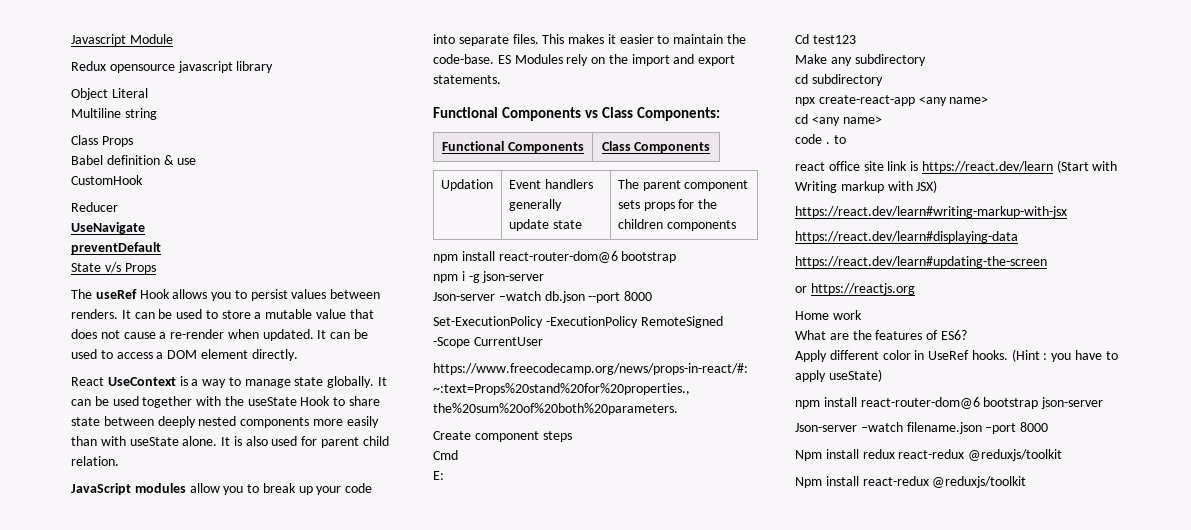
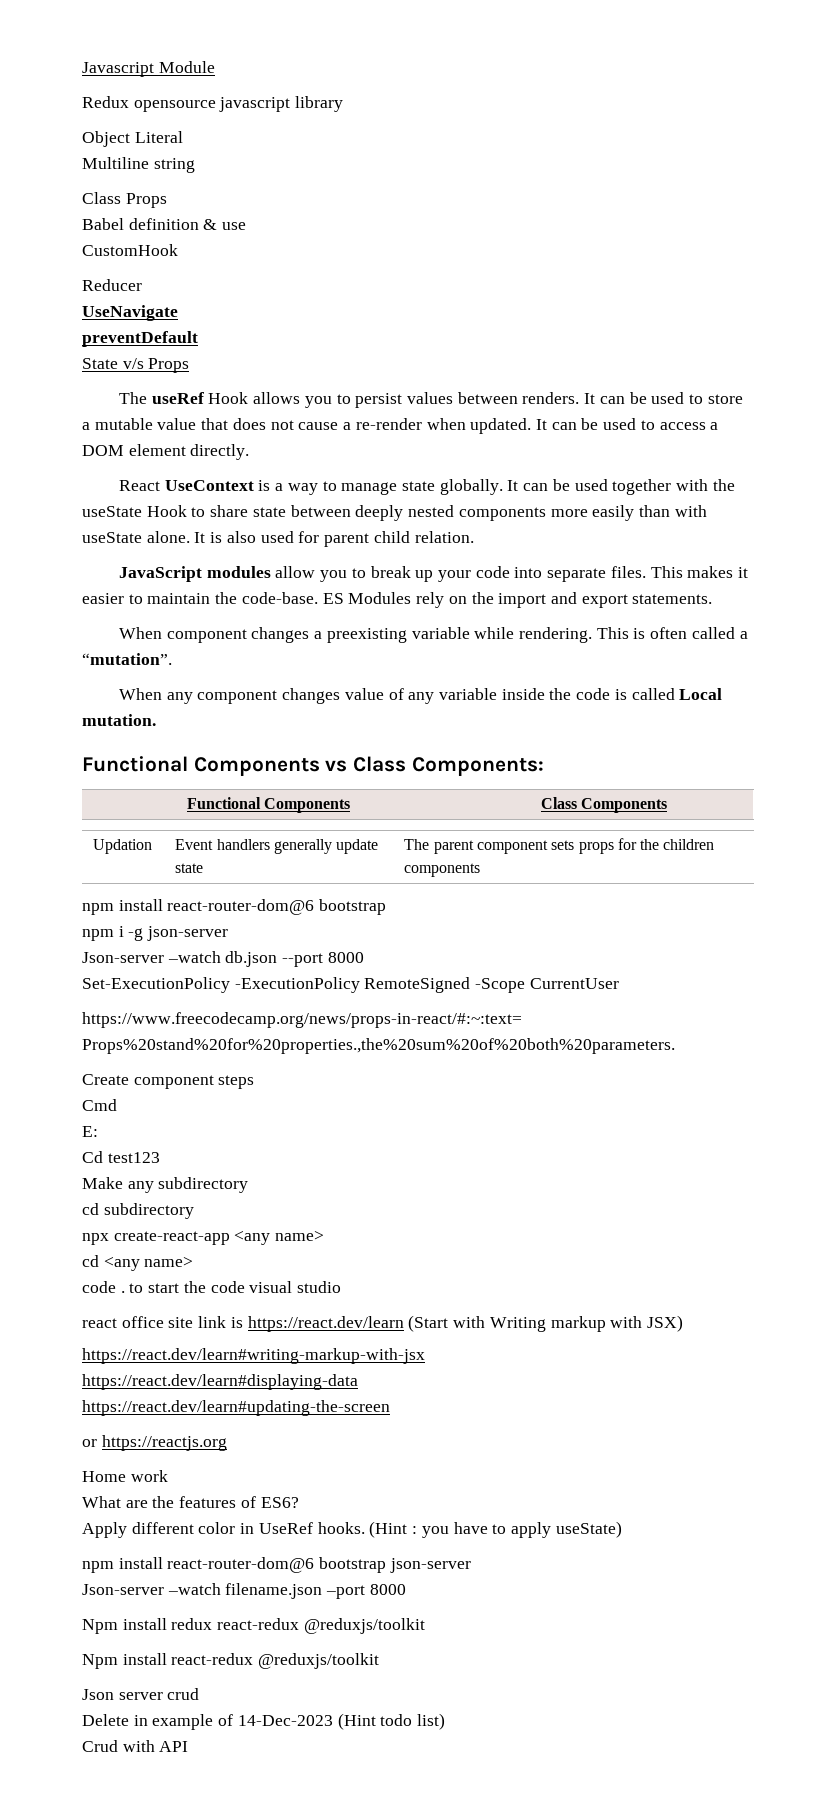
+ When component changes a preexisting variable while rendering. This is often called a “mutation”.
+ When any component changes value of any variable inside the code is called Local mutation.
- code . to
+ code . to start the code visual studio
+ Json server crud
+ Delete in example of 14-Dec-2023 (Hint todo list)
+ Crud with API

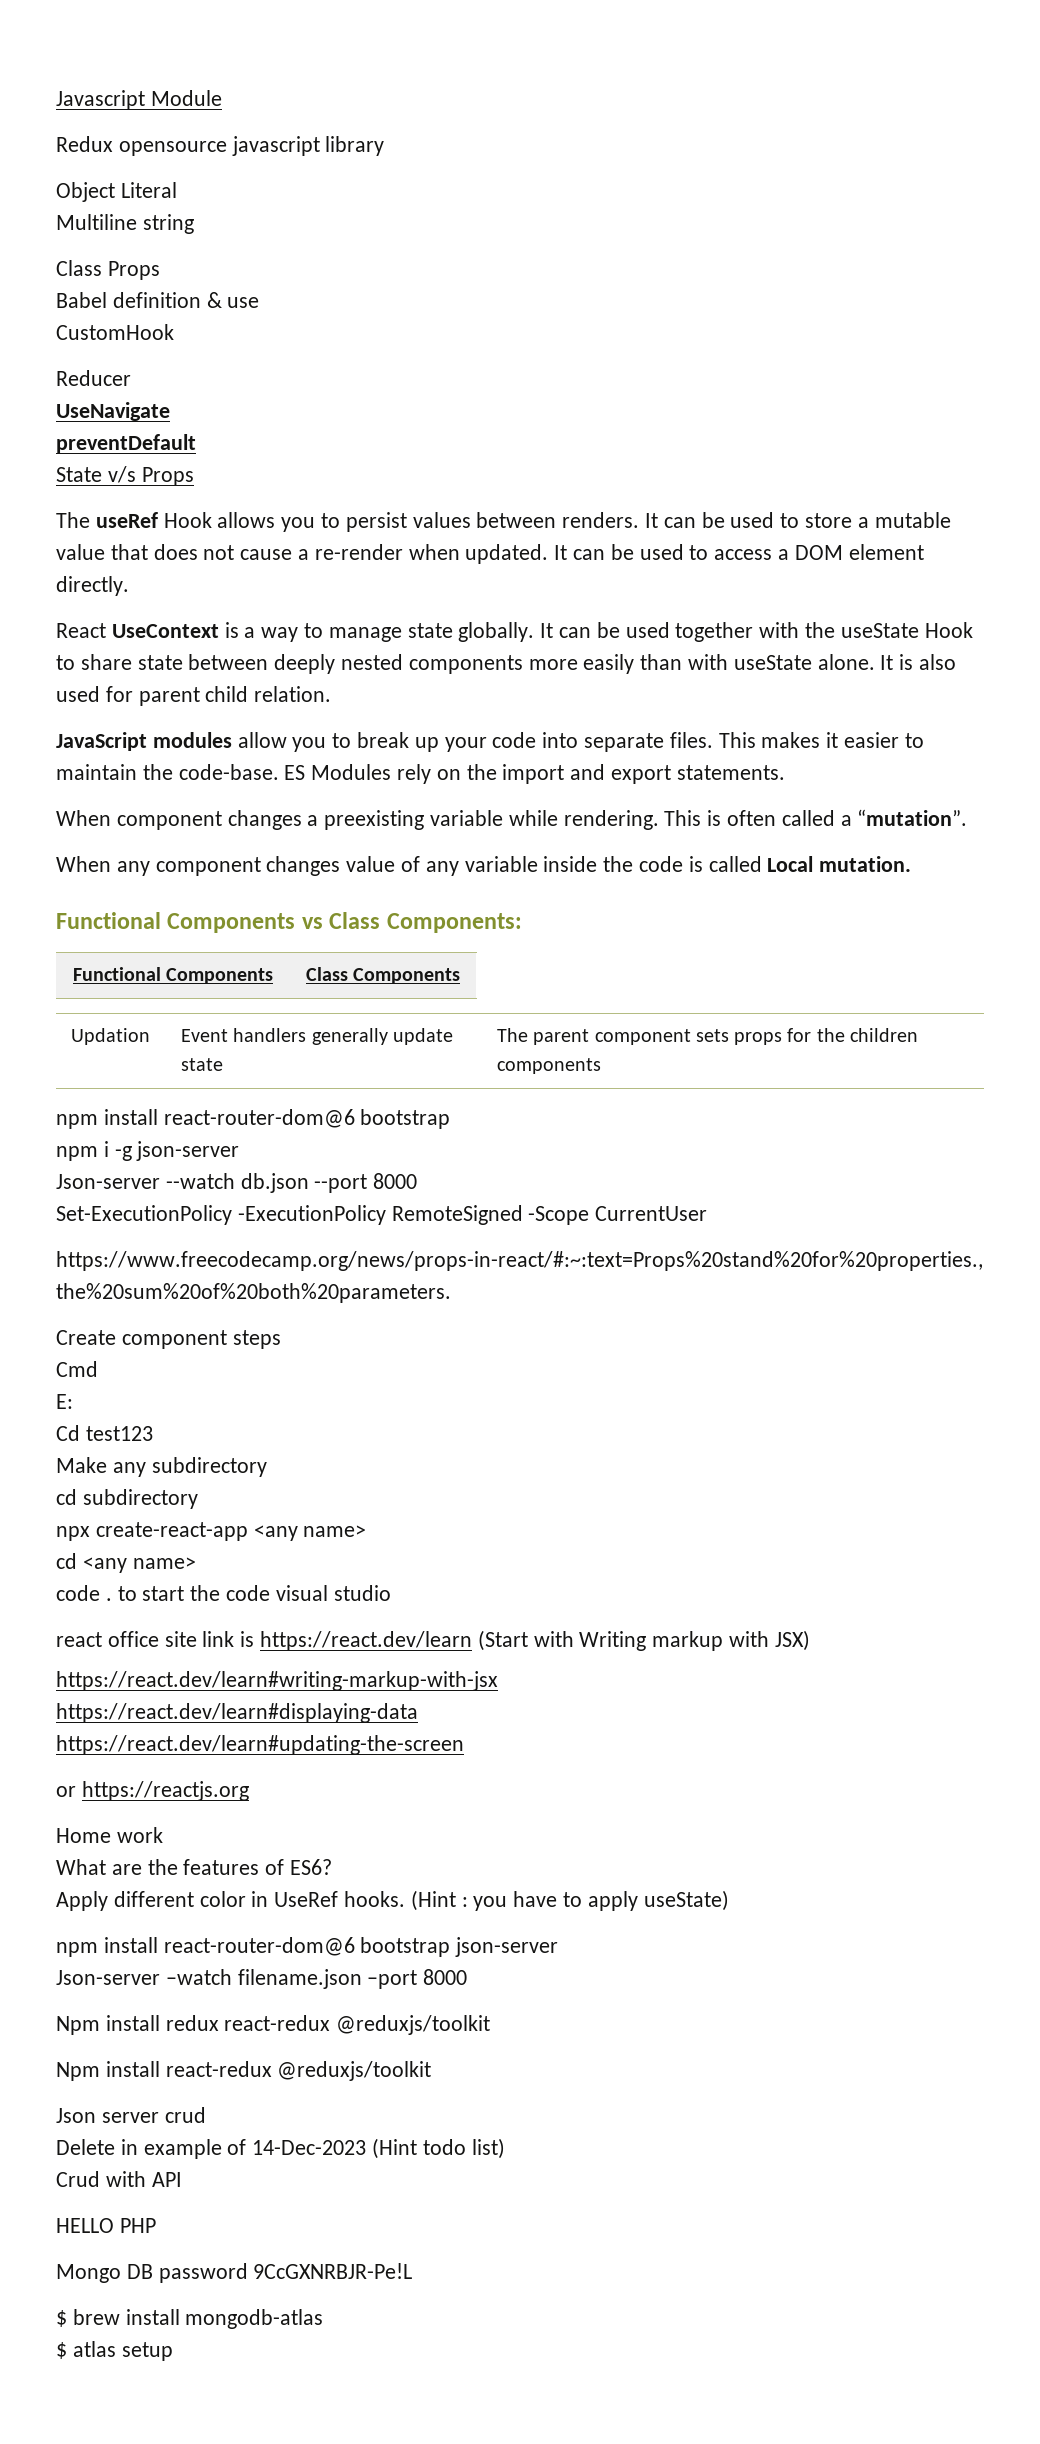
- Json-server –watch db.json --port 8000
+ Json-server --watch db.json --port 8000
+ HELLO PHP
+ Mongo DB password 9CcGXNRBJR-Pe!L
+ $ brew install mongodb-atlas
+ $ atlas setup

